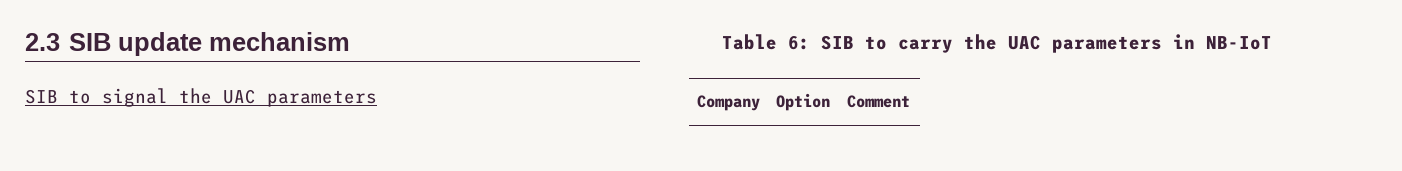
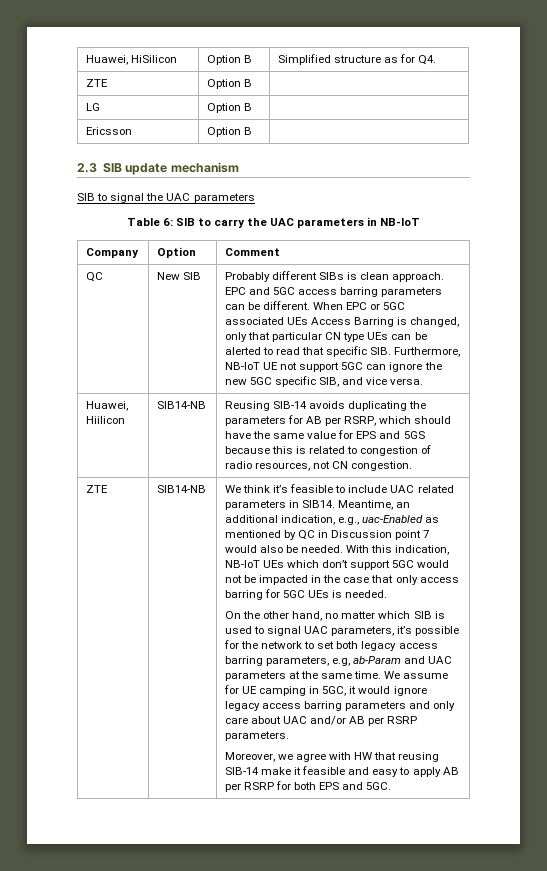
+ Huawei, HiSilicon | Option B | Simplified structure as for Q4.
+ ZTE | Option B |
+ LG | Option B |
+ Ericsson | Option B |
+ QC | New SIB | Probably different SIBs is clean approach. EPC and 5GC access barring parameters can be different. When EPC or 5GC associated UEs Access Barring is changed, only that particular CN type UEs can be alerted to read that specific SIB. Furthermore, NB-IoT UE not support 5GC can ignore the new 5GC specific SIB, and vice versa.
+ Huawei, Hiilicon | SIB14-NB | Reusing SIB-14 avoids duplicating the parameters for AB per RSRP, which should have the same value for EPS and 5GS because this is related to congestion of radio resources, not CN congestion.
+ ZTE | SIB14-NB | We think it’s feasible to include UAC related parameters in SIB14. Meantime, an additional indication, e.g., uac-Enabled as mentioned by QC in Discussion point 7 would also be needed. With this indication, NB-IoT UEs which don’t support 5GC would not be impacted in the case that only access barring for 5GC UEs is needed.
+ On the other hand, no matter which SIB is used to signal UAC parameters, it’s possible for the network to set both legacy access barring parameters, e.g, ab-Param and UAC parameters at the same time. We assume for UE camping in 5GC, it would ignore legacy access barring parameters and only care about UAC and/or AB per RSRP parameters.
+ Moreover, we agree with HW that reusing SIB-14 make it feasible and easy to apply AB per RSRP for both EPS and 5GC.

